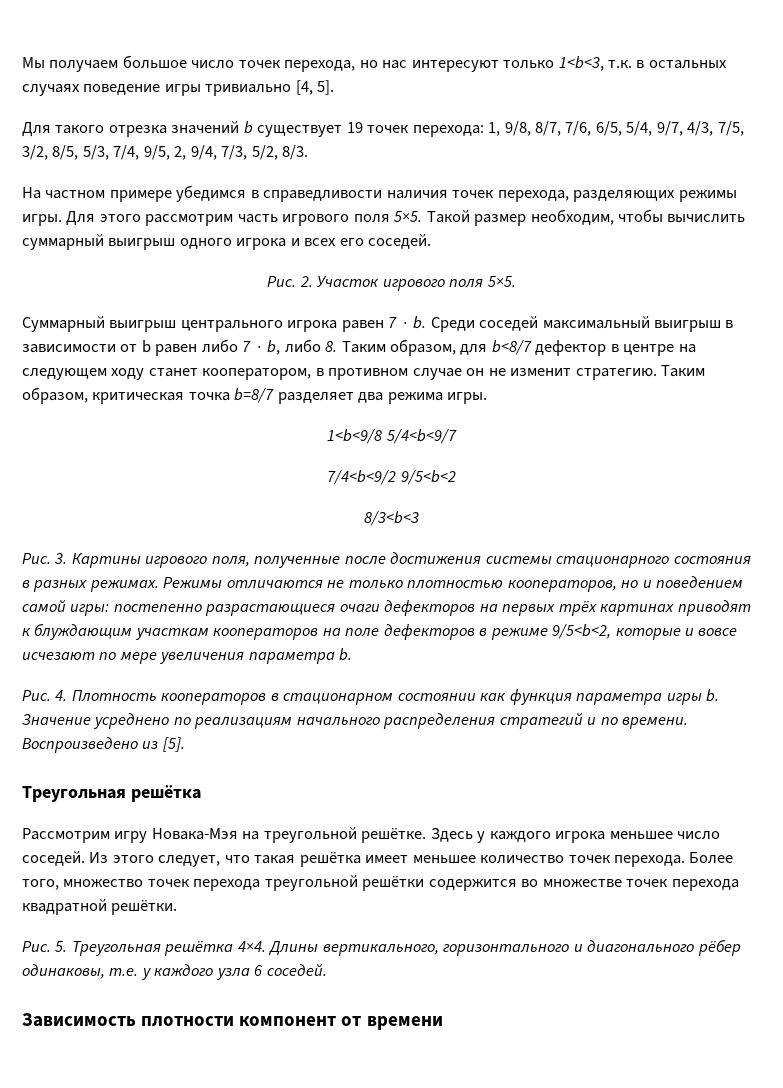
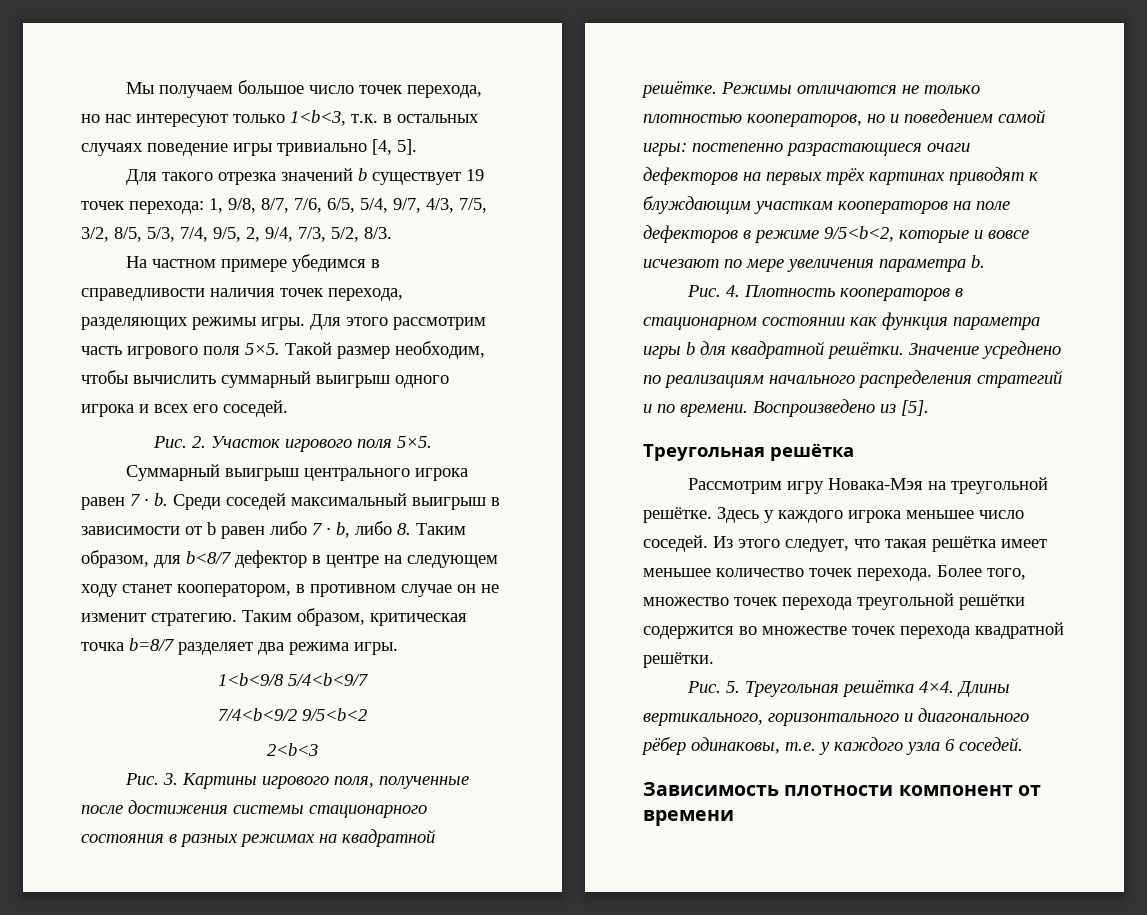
- 8/3<b<3
+ 2<b<3
- Рис. 3. Картины игрового поля, полученные после достижения системы стационарного состояния в разных режимах.
+ Рис. 3. Картины игрового поля, полученные после достижения системы стационарного состояния в разных режимах на квадратной решётке.
- Рис. 4. Плотность кооператоров в стационарном состоянии как функция параметра игры b.
+ Рис. 4. Плотность кооператоров в стационарном состоянии как функция параметра игры b для квадратной решётки.

